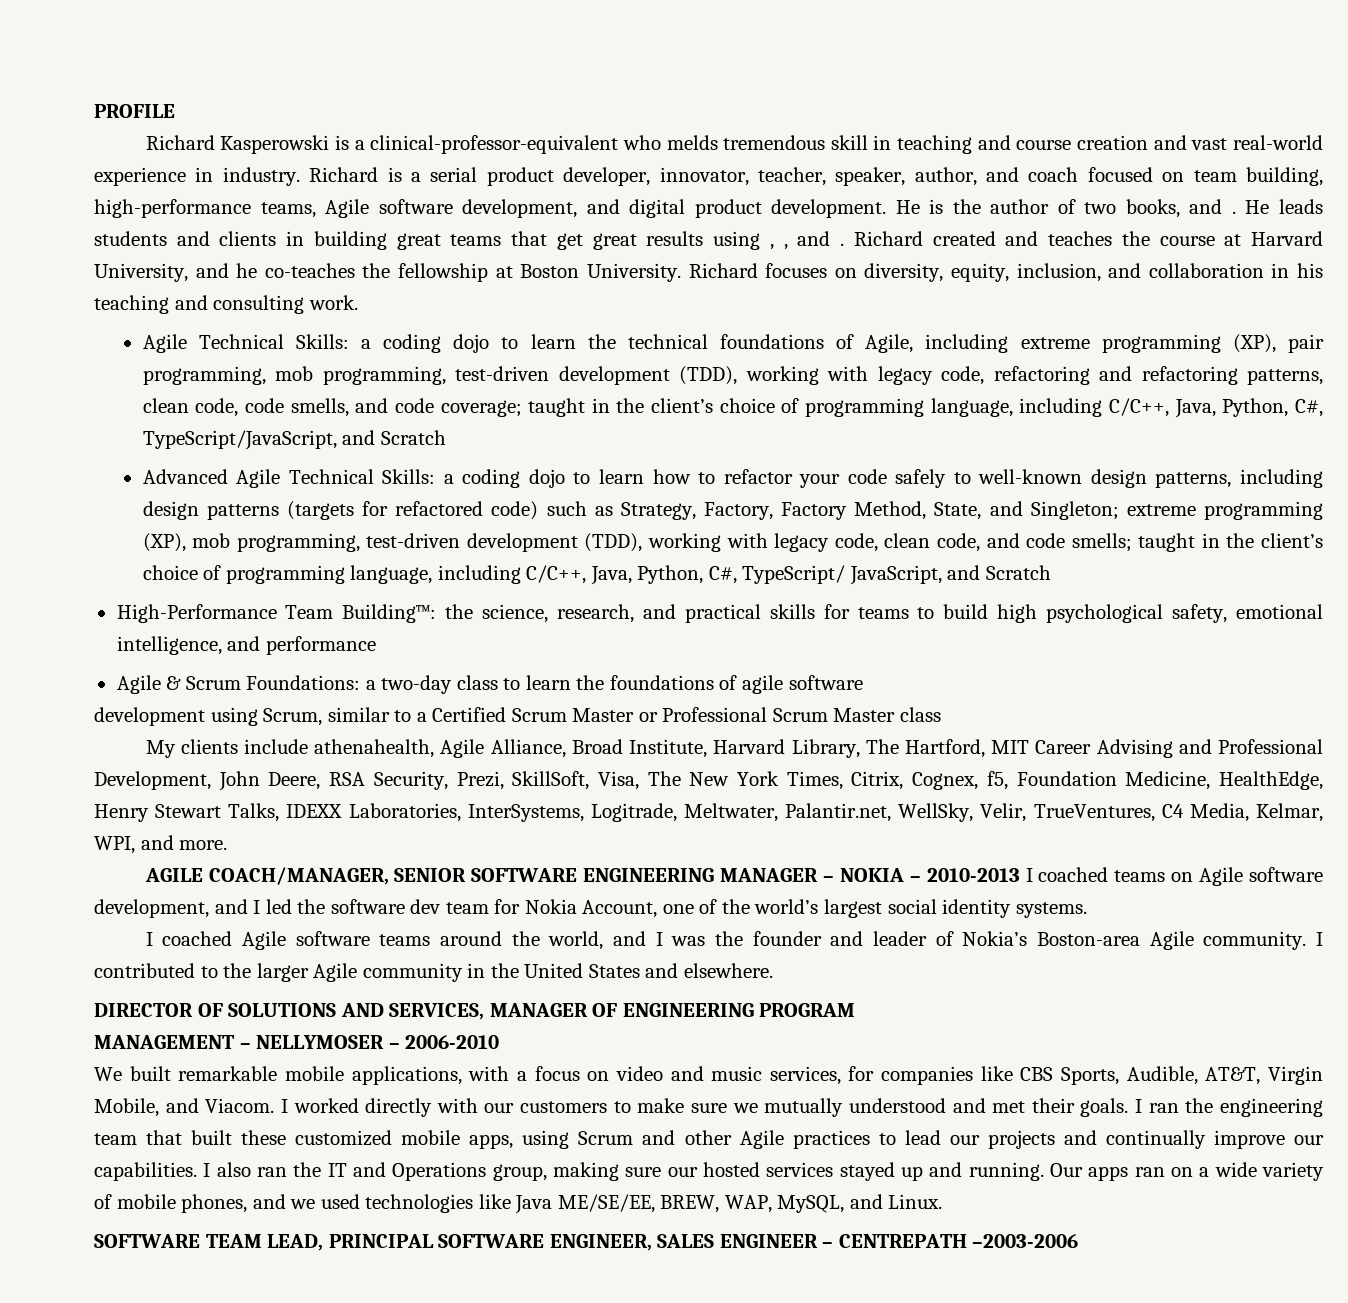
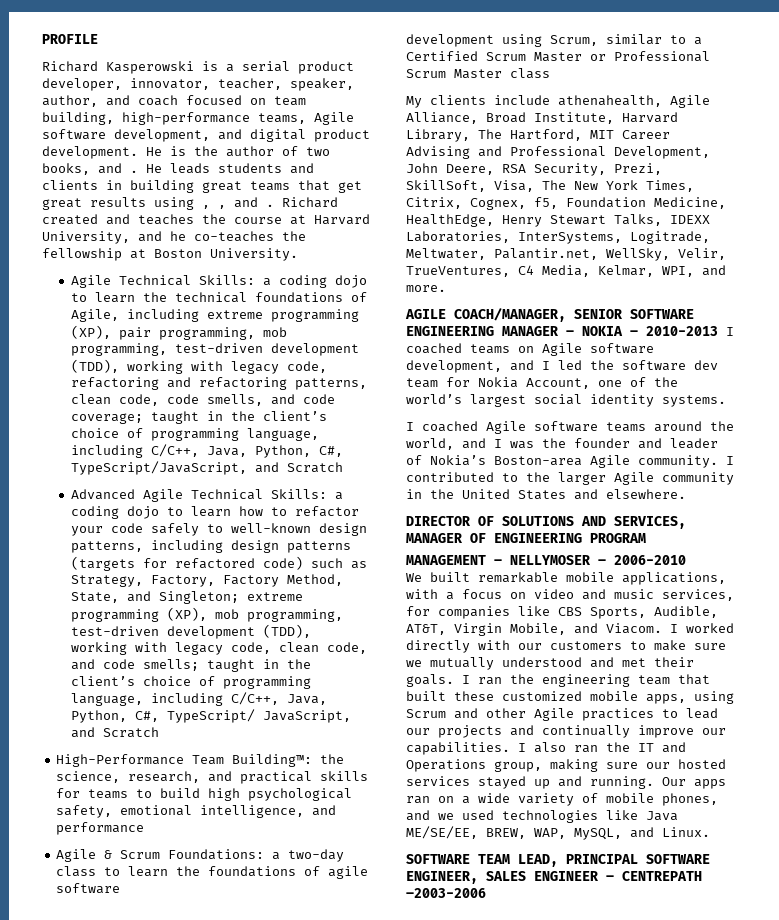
- Richard Kasperowski is a clinical-professor-equivalent who melds tremendous skill in teaching and course creation and vast real-world experience in industry. Richard is a serial product developer, innovator, teacher, speaker, author, and coach focused on team building, high-performance teams, Agile software development, and digital product development.
+ Richard Kasperowski is a serial product developer, innovator, teacher, speaker, author, and coach focused on team building, high-performance teams, Agile software development, and digital product development.
- Richard focuses on diversity, equity, inclusion, and collaboration in his teaching and consulting work.

